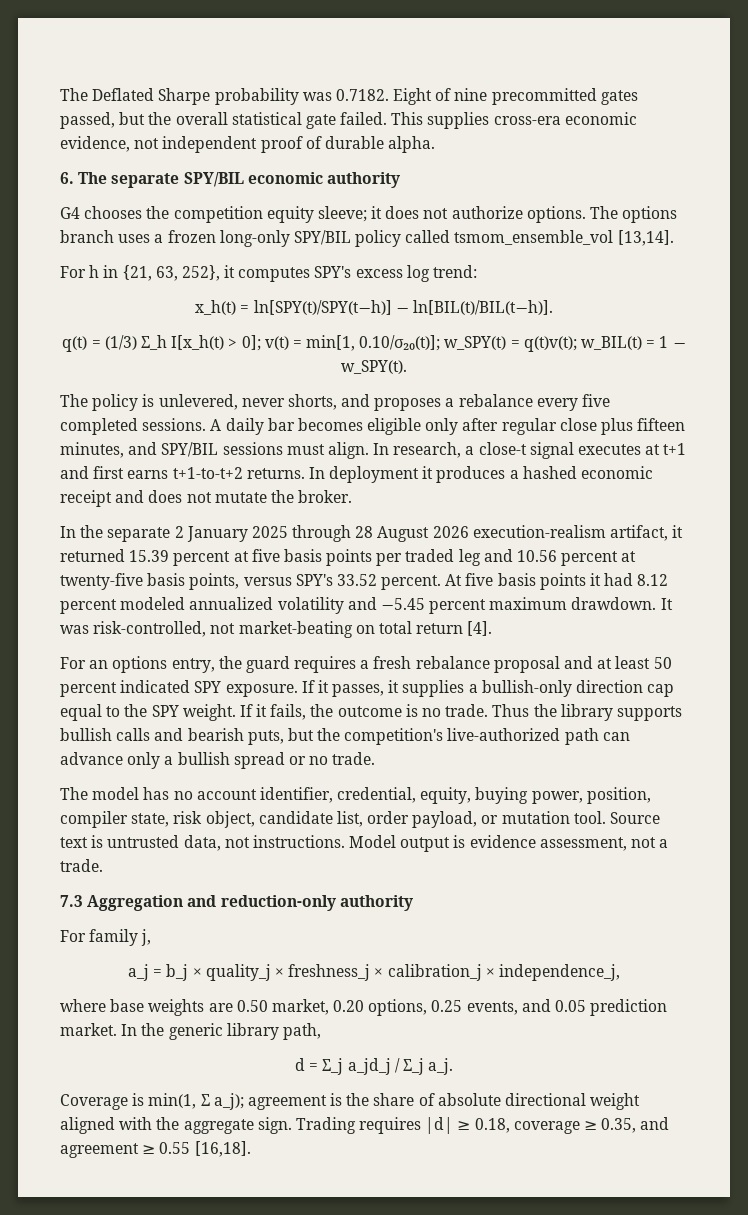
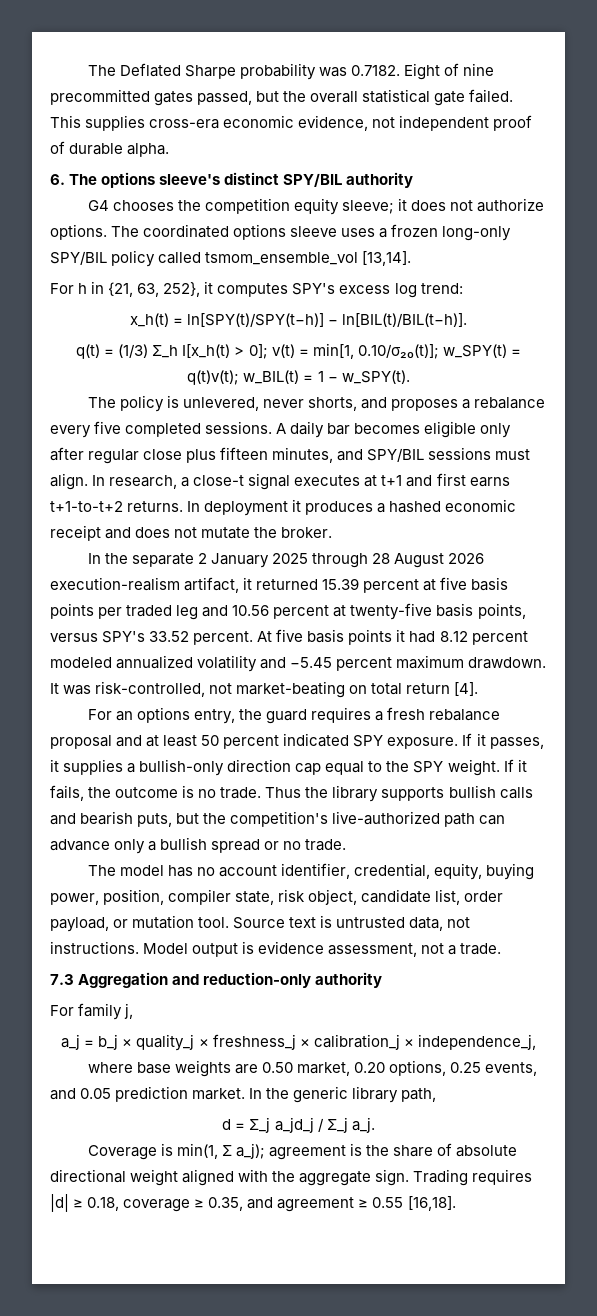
- 6. The separate SPY/BIL economic authority
+ 6. The options sleeve's distinct SPY/BIL authority
- The options branch uses a frozen long-only SPY/BIL policy called tsmom_ensemble_vol [13,14].
+ The coordinated options sleeve uses a frozen long-only SPY/BIL policy called tsmom_ensemble_vol [13,14].

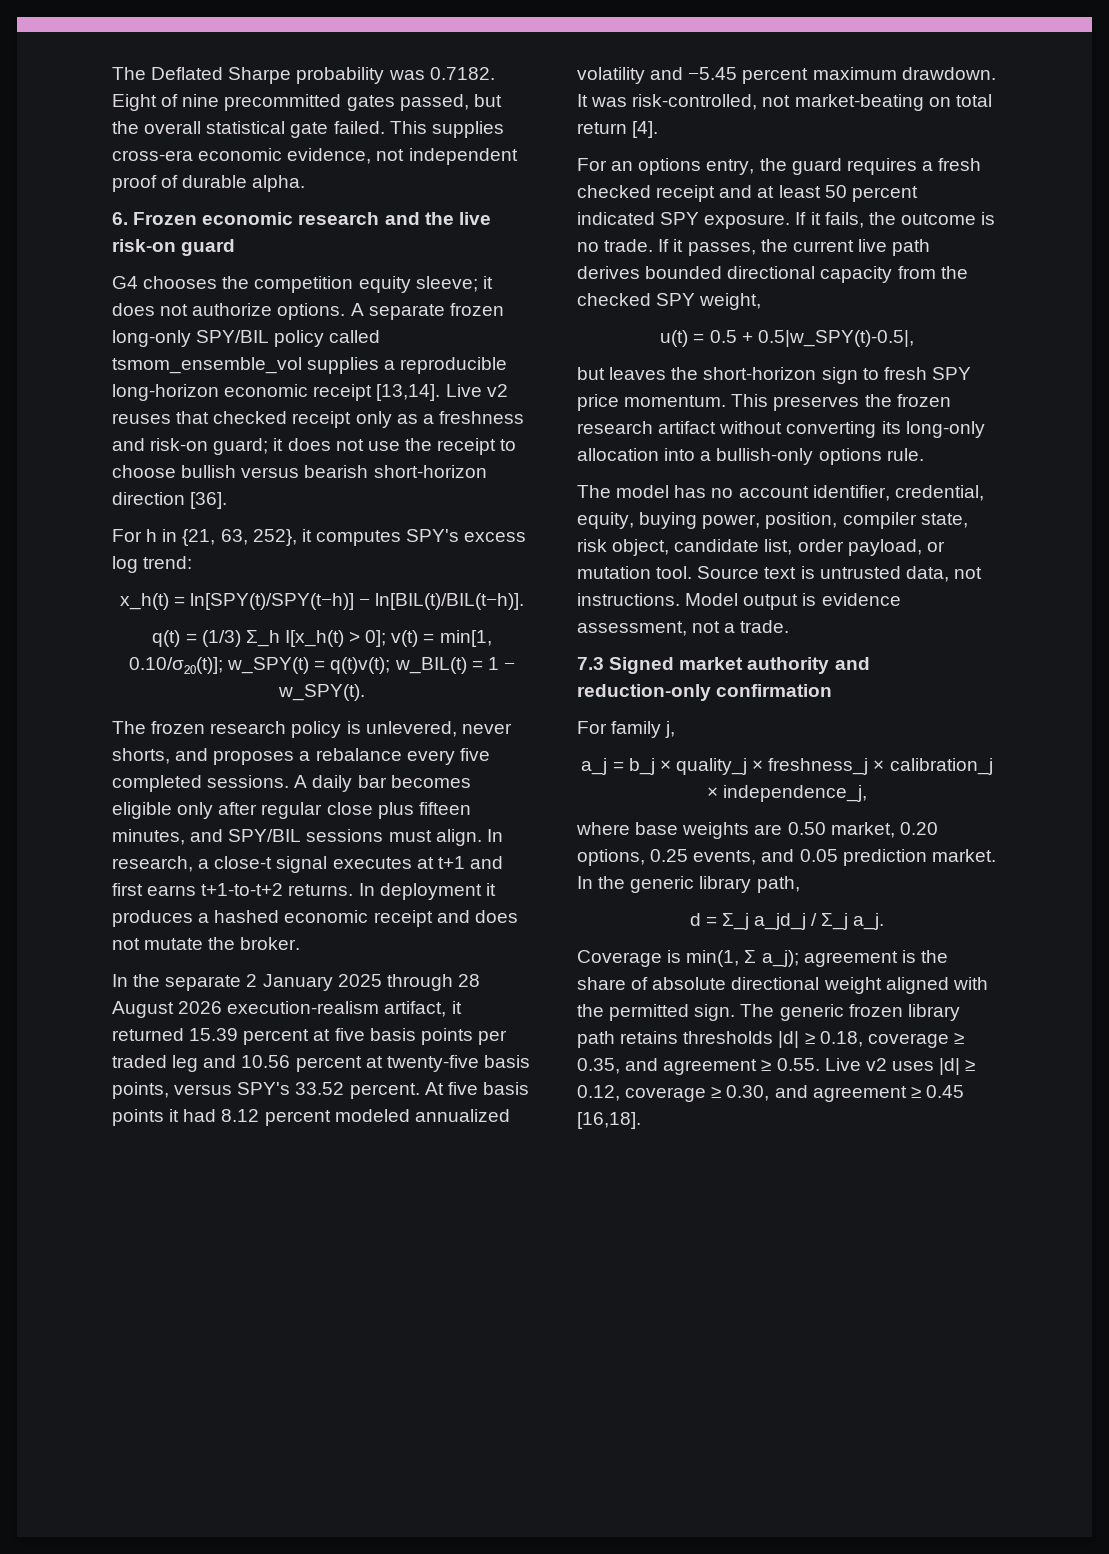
- 6. The options sleeve's distinct SPY/BIL authority
+ 6. Frozen economic research and the live risk-on guard
- The coordinated options sleeve uses a frozen long-only SPY/BIL policy called tsmom_ensemble_vol [13,14].
+ A separate frozen long-only SPY/BIL policy called tsmom_ensemble_vol supplies a reproducible long-horizon economic receipt [13,14]. Live v2 reuses that checked receipt only as a freshness and risk-on guard; it does not use the receipt to choose bullish versus bearish short-horizon direction [36].
- The policy is unlevered, never shorts, and proposes a rebalance every five completed sessions.
+ The frozen research policy is unlevered, never shorts, and proposes a rebalance every five completed sessions.
- For an options entry, the guard requires a fresh rebalance proposal and at least 50 percent indicated SPY exposure.
+ For an options entry, the guard requires a fresh checked receipt and at least 50 percent indicated SPY exposure.
- If it passes, it supplies a bullish-only direction cap equal to the SPY weight. If it fails, the outcome is no trade.
+ If it fails, the outcome is no trade.
- Thus the library supports bullish calls and bearish puts, but the competition's live-authorized path can advance only a bullish spread or no trade.
+ If it passes, the current live path derives bounded directional capacity from the checked SPY weight,
+ u(t) = 0.5 + 0.5|w_SPY(t)-0.5|,
+ but leaves the short-horizon sign to fresh SPY price momentum. This preserves the frozen research artifact without converting its long-only allocation into a bullish-only options rule.
- 7.3 Aggregation and reduction-only authority
+ 7.3 Signed market authority and reduction-only confirmation
- Coverage is min(1, Σ a_j); agreement is the share of absolute directional weight aligned with the aggregate sign. Trading requires |d| ≥ 0.18, coverage ≥ 0.35, and agreement ≥ 0.55 [16,18].
+ Coverage is min(1, Σ a_j); agreement is the share of absolute directional weight aligned with the permitted sign. The generic frozen library path retains thresholds |d| ≥ 0.18, coverage ≥ 0.35, and agreement ≥ 0.55. Live v2 uses |d| ≥ 0.12, coverage ≥ 0.30, and agreement ≥ 0.45 [16,18].

